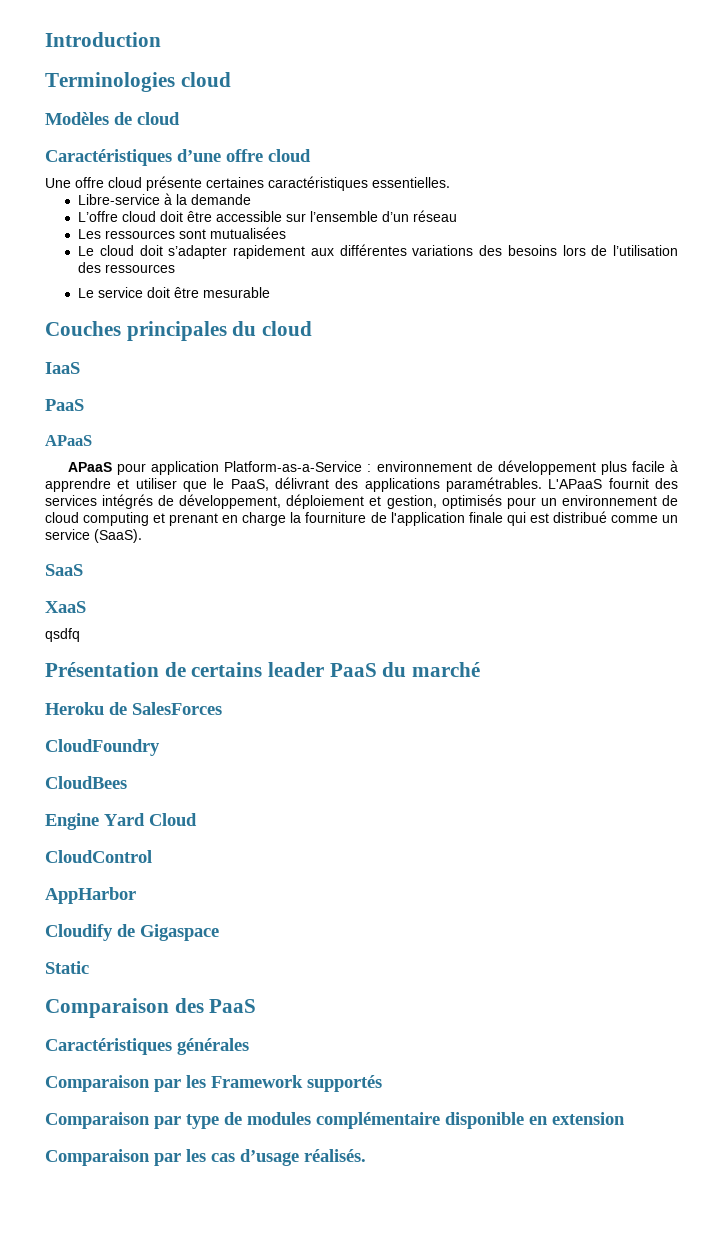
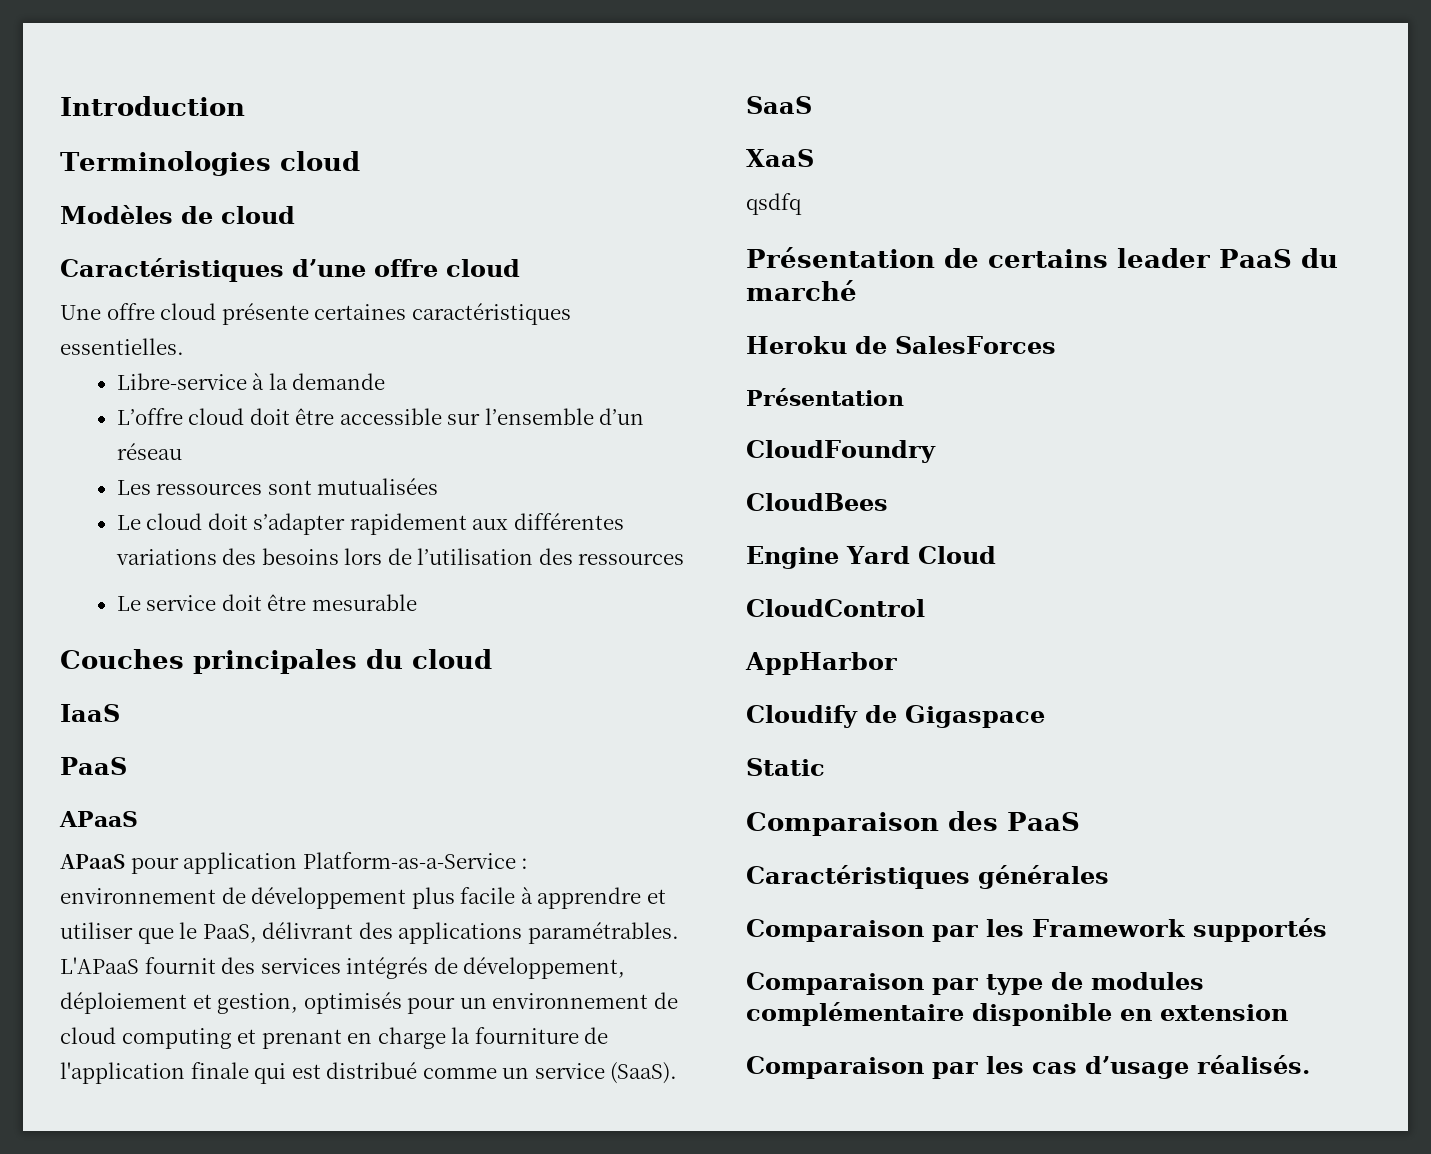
  Heroku de SalesForces
+ Présentation

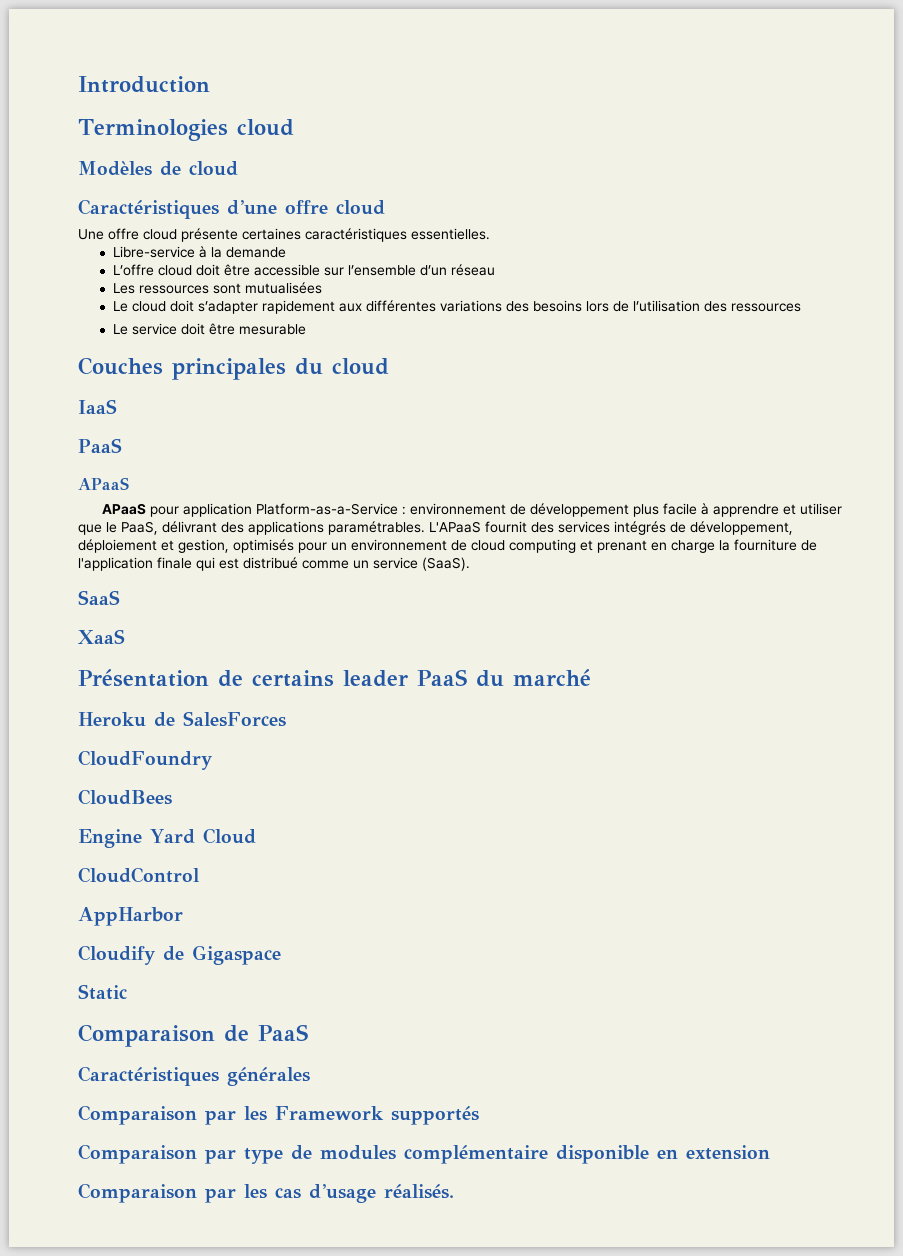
- qsdfq
  Heroku de SalesForces
- Présentation
- Comparaison des PaaS
+ Comparaison de PaaS

